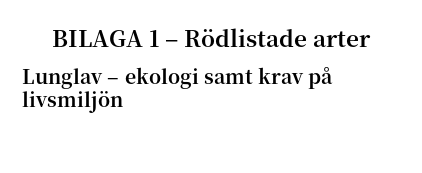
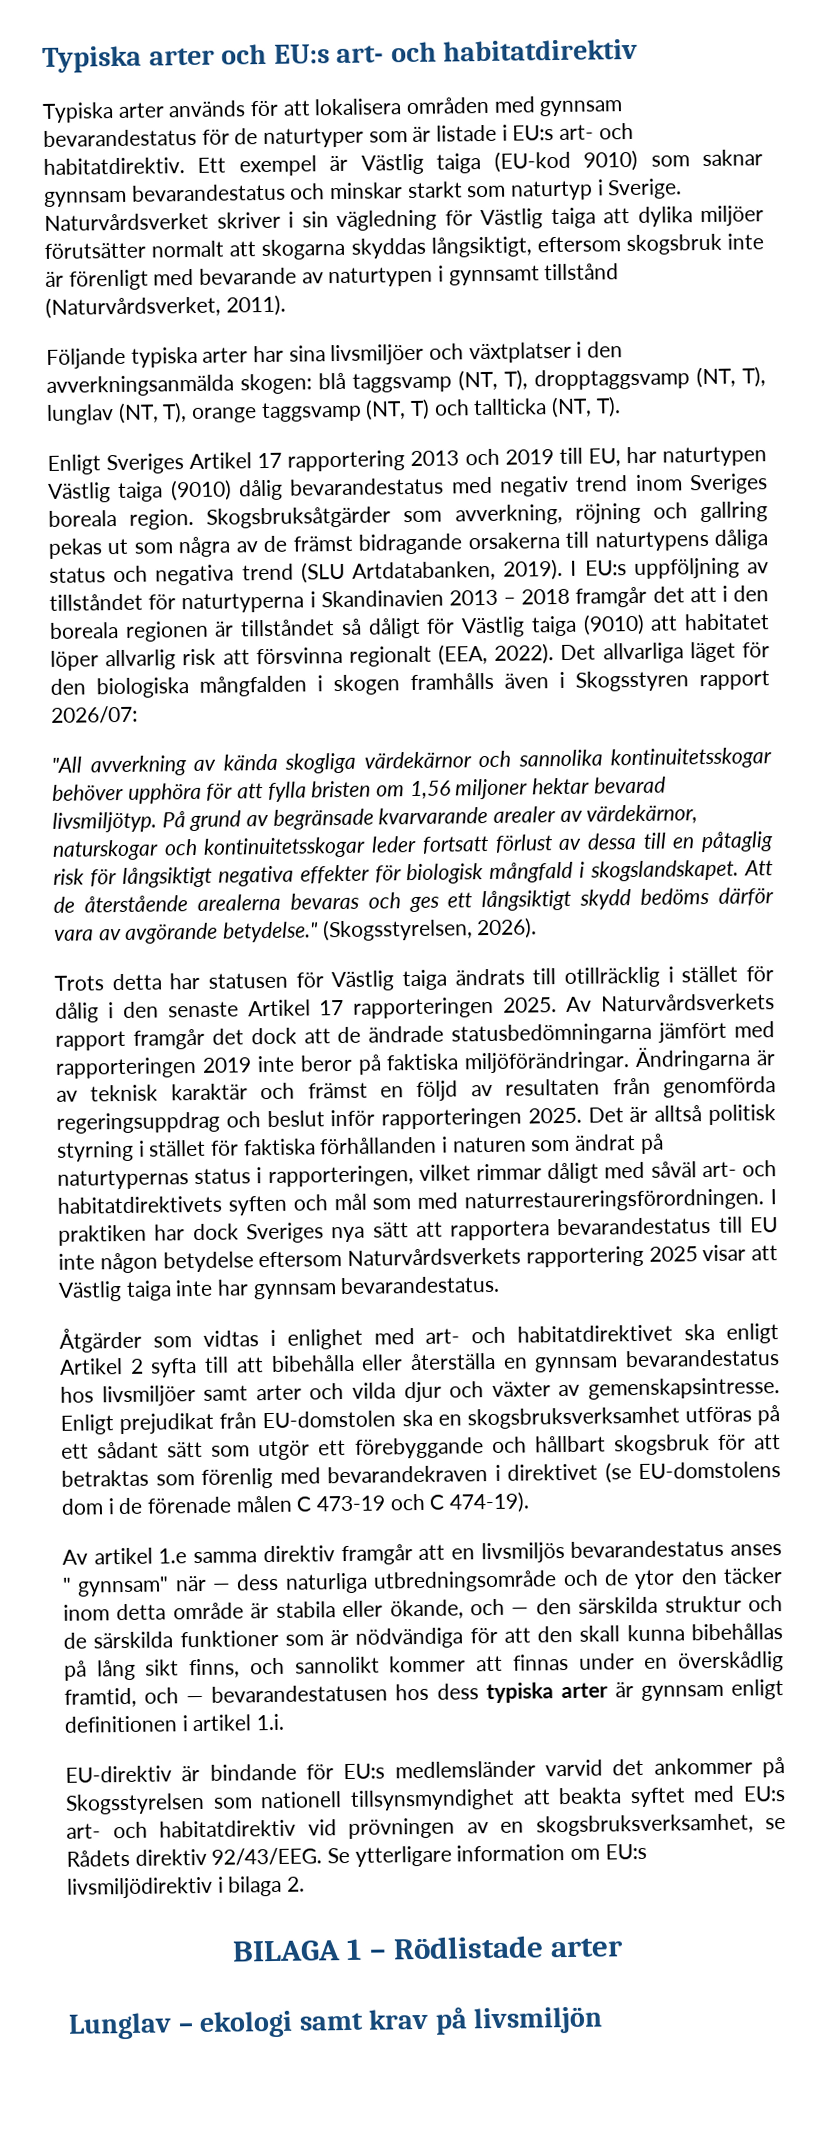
+ Typiska arter och EU:s art- och habitatdirektiv
+ Typiska arter används för att lokalisera områden med gynnsam bevarandestatus för de naturtyper som är listade i EU:s art- och habitatdirektiv. Ett exempel är Västlig taiga (EU-kod 9010) som saknar gynnsam bevarandestatus och minskar starkt som naturtyp i Sverige. Naturvårdsverket skriver i sin vägledning för Västlig taiga att dylika miljöer förutsätter normalt att skogarna skyddas långsiktigt, eftersom skogsbruk inte är förenligt med bevarande av naturtypen i gynnsamt tillstånd (Naturvårdsverket, 2011).
+ Följande typiska arter har sina livsmiljöer och växtplatser i den avverkningsanmälda skogen: blå taggsvamp (NT, T), dropptaggsvamp (NT, T), lunglav (NT, T), orange taggsvamp (NT, T) och tallticka (NT, T).
+ Enligt Sveriges Artikel 17 rapportering 2013 och 2019 till EU, har naturtypen Västlig taiga (9010) dålig bevarandestatus med negativ trend inom Sveriges boreala region. Skogsbruksåtgärder som avverkning, röjning och gallring pekas ut som några av de främst bidragande orsakerna till naturtypens dåliga status och negativa trend (SLU Artdatabanken, 2019). I EU:s uppföljning av tillståndet för naturtyperna i Skandinavien 2013 – 2018 framgår det att i den boreala regionen är tillståndet så dåligt för Västlig taiga (9010) att habitatet löper allvarlig risk att försvinna regionalt (EEA, 2022). Det allvarliga läget för den biologiska mångfalden i skogen framhålls även i Skogsstyren rapport 2026/07:
+ "All avverkning av kända skogliga värdekärnor och sannolika kontinuitetsskogar behöver upphöra för att fylla bristen om 1,56 miljoner hektar bevarad livsmiljötyp. På grund av begränsade kvarvarande arealer av värdekärnor, naturskogar och kontinuitetsskogar leder fortsatt förlust av dessa till en påtaglig risk för långsiktigt negativa effekter för biologisk mångfald i skogslandskapet. Att de återstående arealerna bevaras och ges ett långsiktigt skydd bedöms därför vara av avgörande betydelse." (Skogsstyrelsen, 2026).
+ Trots detta har statusen för Västlig taiga ändrats till otillräcklig i stället för dålig i den senaste Artikel 17 rapporteringen 2025. Av Naturvårdsverkets rapport framgår det dock att de ändrade statusbedömningarna jämfört med rapporteringen 2019 inte beror på faktiska miljöförändringar. Ändringarna är av teknisk karaktär och främst en följd av resultaten från genomförda regeringsuppdrag och beslut inför rapporteringen 2025. Det är alltså politisk styrning i stället för faktiska förhållanden i naturen som ändrat på naturtypernas status i rapporteringen, vilket rimmar dåligt med såväl art- och habitatdirektivets syften och mål som med naturrestaureringsförordningen. I praktiken har dock Sveriges nya sätt att rapportera bevarandestatus till EU inte någon betydelse eftersom Naturvårdsverkets rapportering 2025 visar att Västlig taiga inte har gynnsam bevarandestatus.
+ Åtgärder som vidtas i enlighet med art- och habitatdirektivet ska enligt Artikel 2 syfta till att bibehålla eller återställa en gynnsam bevarandestatus hos livsmiljöer samt arter och vilda djur och växter av gemenskapsintresse. Enligt prejudikat från EU-domstolen ska en skogsbruksverksamhet utföras på ett sådant sätt som utgör ett förebyggande och hållbart skogsbruk för att betraktas som förenlig med bevarandekraven i direktivet (se EU-domstolens dom i de förenade målen C 473-19 och C 474-19).
+ Av artikel 1.e samma direktiv framgår att en livsmiljös bevarandestatus anses " gynnsam" när — dess naturliga utbredningsområde och de ytor den täcker inom detta område är stabila eller ökande, och — den särskilda struktur och de särskilda funktioner som är nödvändiga för att den skall kunna bibehållas på lång sikt finns, och sannolikt kommer att finnas under en överskådlig framtid, och — bevarandestatusen hos dess typiska arter är gynnsam enligt definitionen i artikel 1.i.
+ EU-direktiv är bindande för EU:s medlemsländer varvid det ankommer på Skogsstyrelsen som nationell tillsynsmyndighet att beakta syftet med EU:s art- och habitatdirektiv vid prövningen av en skogsbruksverksamhet, se Rådets direktiv 92/43/EEG. Se ytterligare information om EU:s livsmiljödirektiv i bilaga 2.

